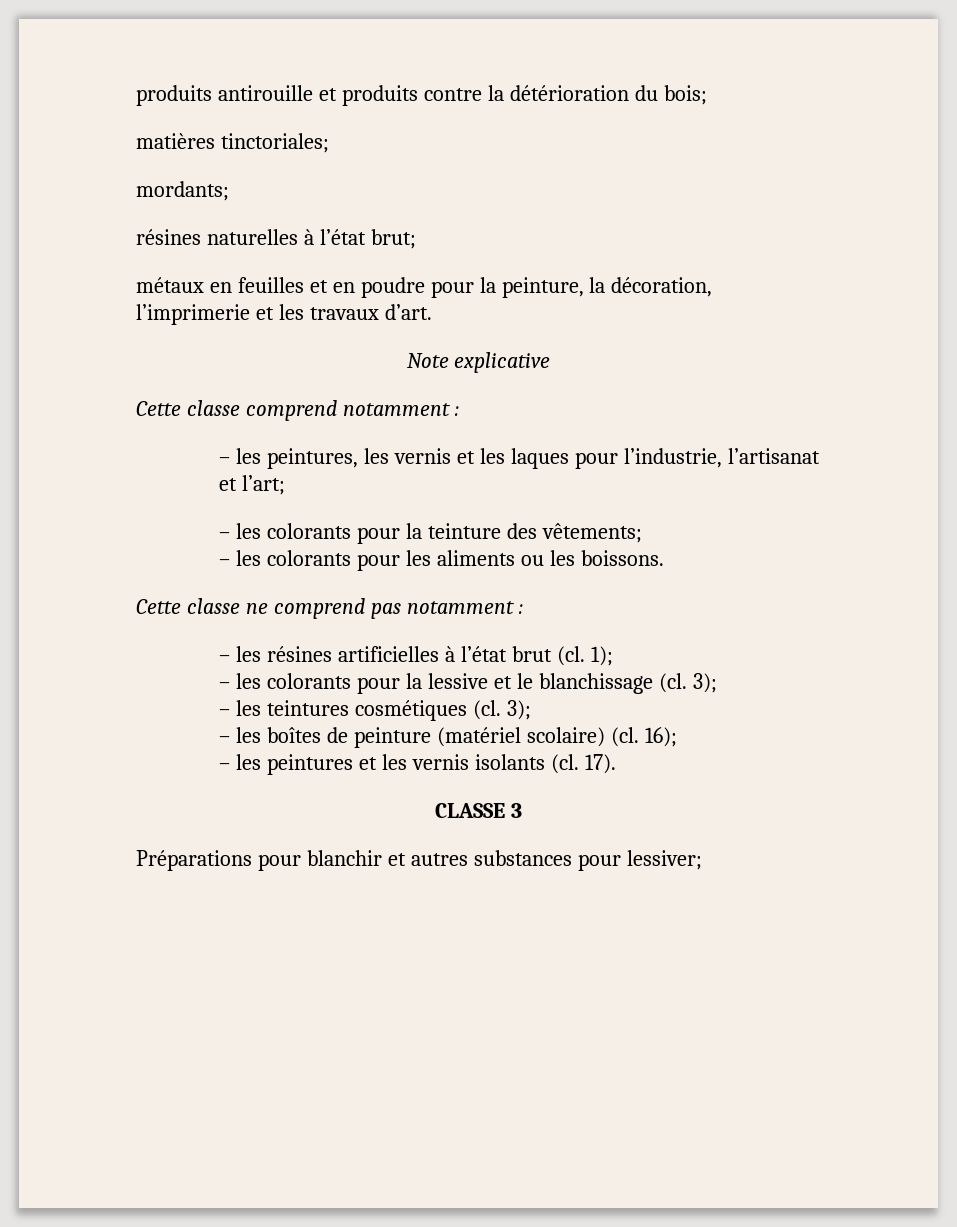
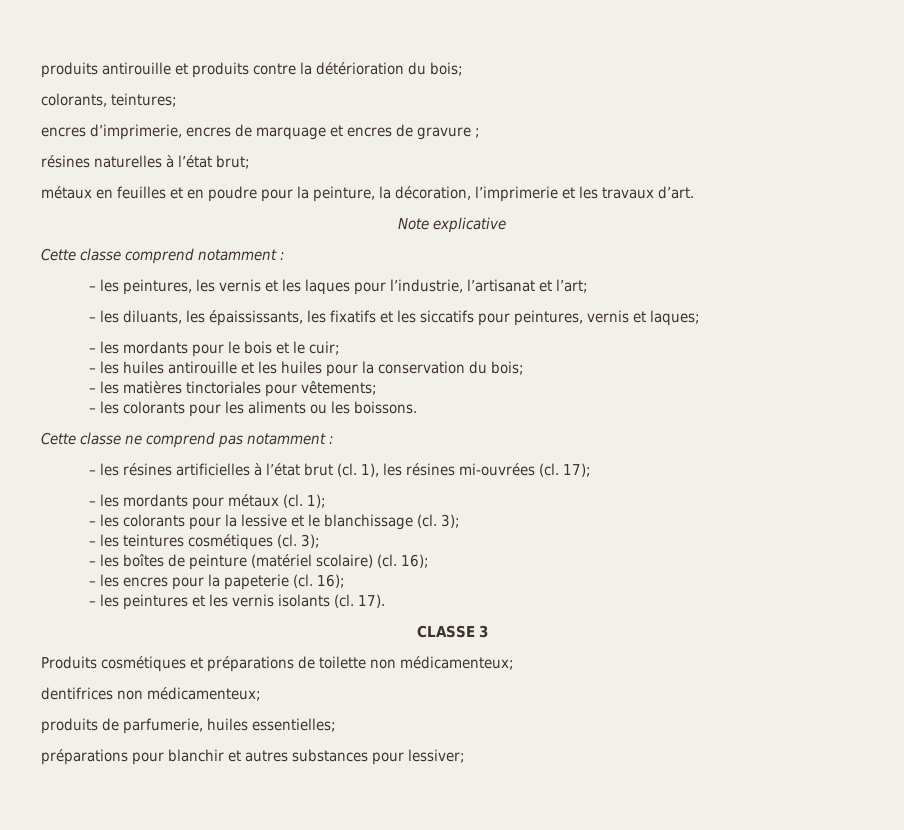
- matières tinctoriales;
- mordants;
+ colorants, teintures;
+ encres d’imprimerie, encres de marquage et encres de gravure ;
- – les colorants pour la teinture des vêtements;
+ – les diluants, les épaississants, les fixatifs et les siccatifs pour peintures, vernis et laques;
+ – les mordants pour le bois et le cuir;
+ – les huiles antirouille et les huiles pour la conservation du bois;
+ – les matières tinctoriales pour vêtements;
+ 1), les résines mi-ouvrées (cl. 17);
+ – les mordants pour métaux (cl.
+ – les encres pour la papeterie (cl. 16);
- Préparations pour blanchir et autres substances pour lessiver;
+ Produits cosmétiques et préparations de toilette non médicamenteux;
+ dentifrices non médicamenteux;
+ produits de parfumerie, huiles essentielles;
+ préparations pour blanchir et autres substances pour lessiver;

